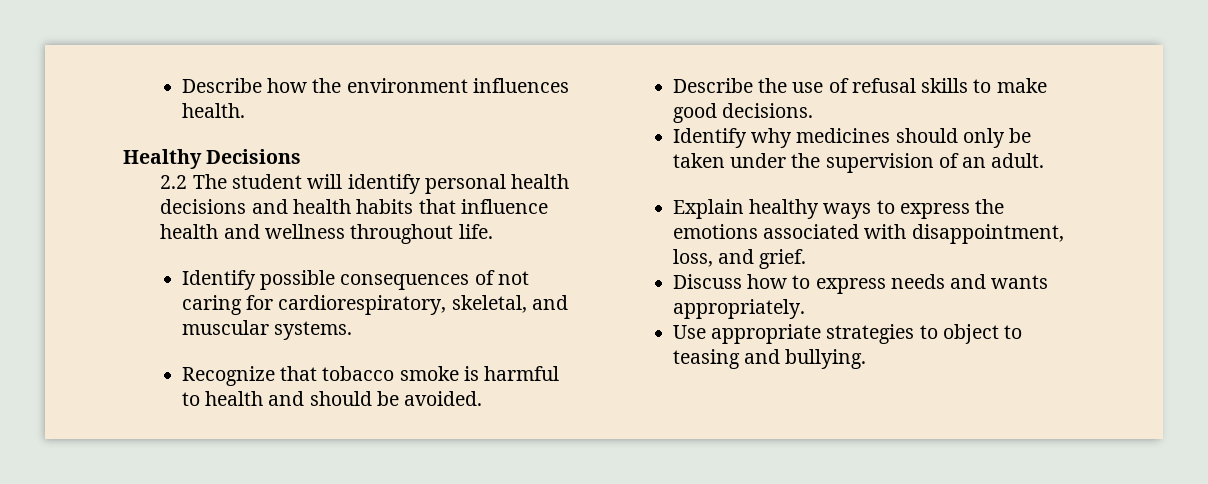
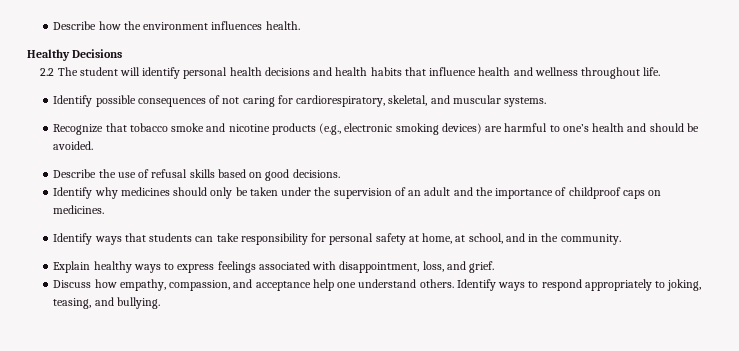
- Recognize that tobacco smoke is harmful to health and should be avoided.
+ Recognize that tobacco smoke and nicotine products (e.g., electronic smoking devices) are harmful to one’s health and should be avoided.
- Describe the use of refusal skills to make good decisions.
+ Describe the use of refusal skills based on good decisions.
- Identify why medicines should only be taken under the supervision of an adult.
+ Identify why medicines should only be taken under the supervision of an adult and the importance of childproof caps on medicines.
+ Identify ways that students can take responsibility for personal safety at home, at school, and in the community.
- Explain healthy ways to express the emotions associated with disappointment, loss, and grief.
+ Explain healthy ways to express feelings associated with disappointment, loss, and grief.
- Discuss how to express needs and wants appropriately.
- Use appropriate strategies to object to teasing and bullying.
+ Discuss how empathy, compassion, and acceptance help one understand others. Identify ways to respond appropriately to joking, teasing, and bullying.

